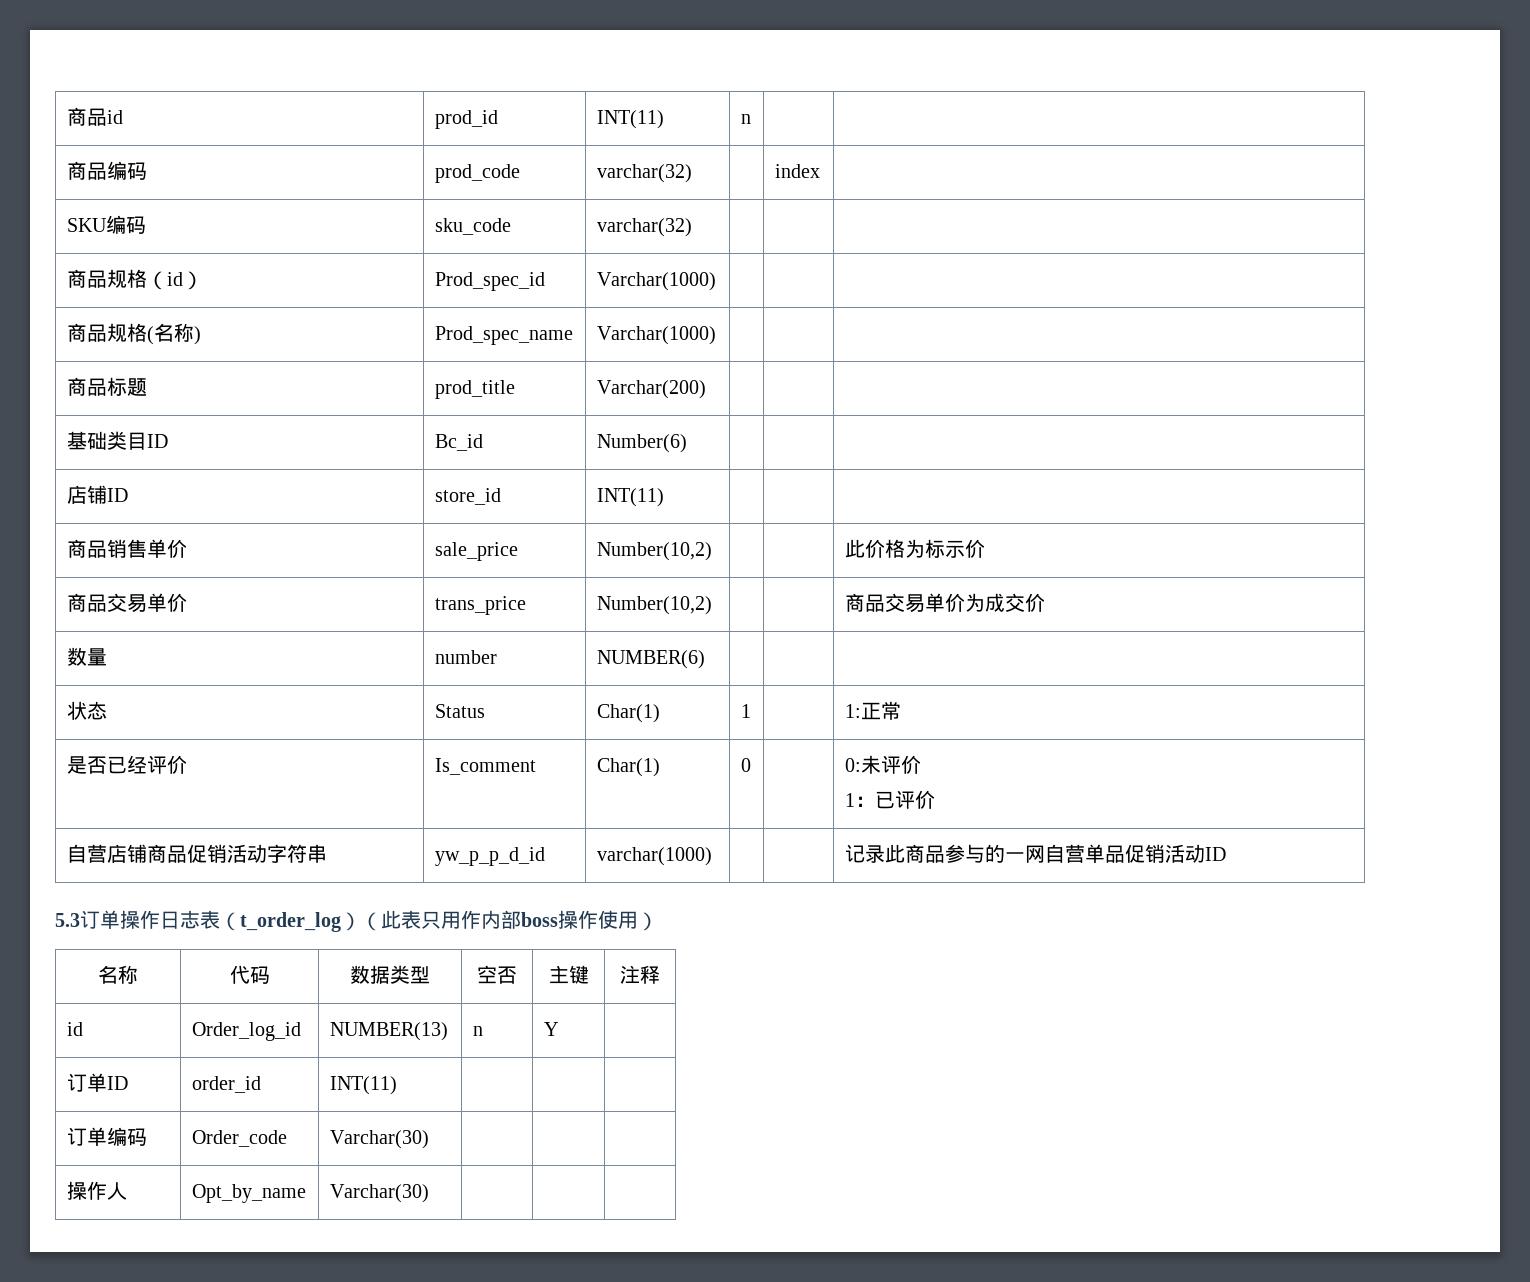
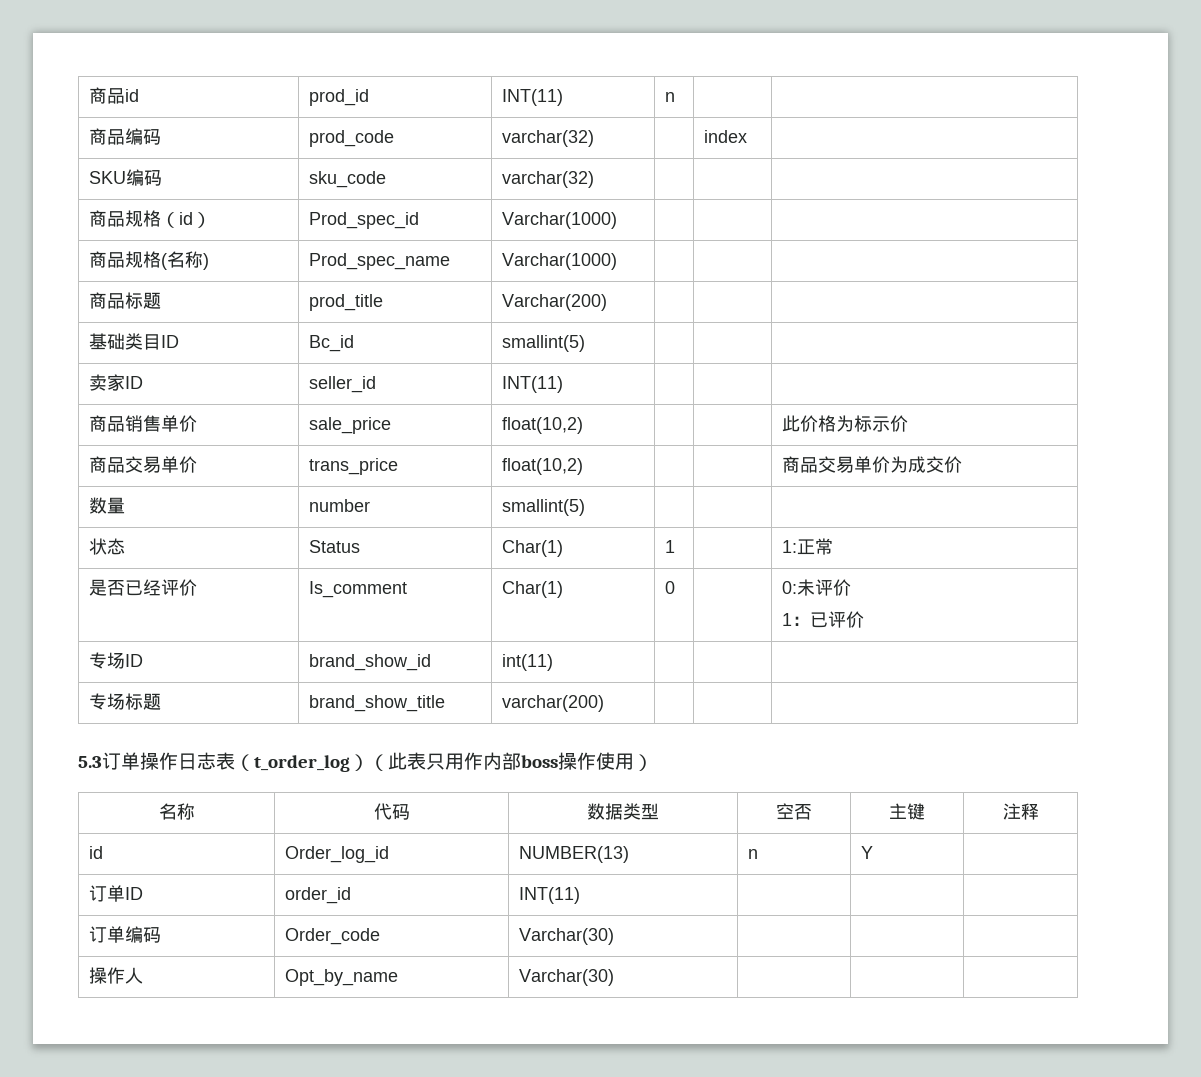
- 基础类目ID | Bc_id | Number(6) | | |
- 店铺ID | store_id | INT(11) | | |
+ 基础类目ID | Bc_id | smallint(5) | | |
+ 卖家ID | seller_id | INT(11) | | |
- 商品销售单价 | sale_price | Number(10,2) | | | 此价格为标示价
+ 商品销售单价 | sale_price | float(10,2) | | | 此价格为标示价
- 商品交易单价 | trans_price | Number(10,2) | | | 商品交易单价为成交价
+ 商品交易单价 | trans_price | float(10,2) | | | 商品交易单价为成交价
- 数量 | number | NUMBER(6) | | |
+ 数量 | number | smallint(5) | | |
- 自营店铺商品促销活动字符串 | yw_p_p_d_id | varchar(1000) | | | 记录此商品参与的一网自营单品促销活动ID
+ 专场ID | brand_show_id | int(11) | | |
+ 专场标题 | brand_show_title | varchar(200) | | |

